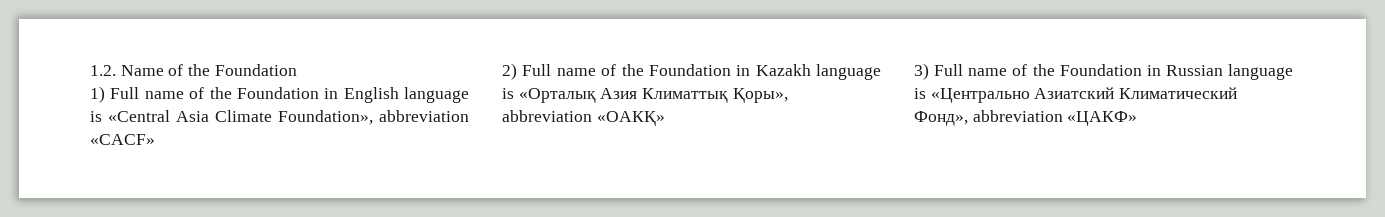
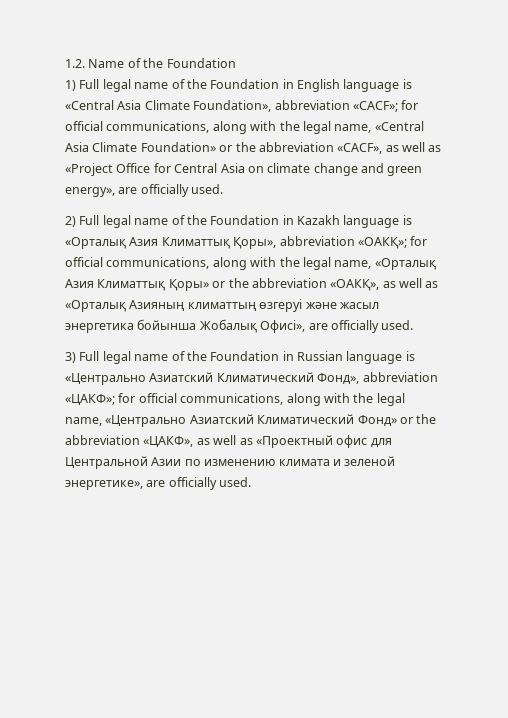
- 1) Full name of the Foundation in English language is «Central Asia Climate Foundation», abbreviation «CACF»
+ 1) Full legal name of the Foundation in English language is «Central Asia Climate Foundation», abbreviation «CACF»; for official communications, along with the legal name, «Central Asia Climate Foundation» or the abbreviation «CACF», as well as «Project Office for Central Asia on climate change and green energy», are officially used.
- 2) Full name of the Foundation in Kazakh language is «Орталық Азия Климаттық Қоры», abbreviation «ОАКҚ»
+ 2) Full legal name of the Foundation in Kazakh language is «Орталық Азия Климаттық Қоры», abbreviation «ОАКҚ»; for official communications, along with the legal name, «Орталық Азия Климаттық Қоры» or the abbreviation «ОАКҚ», as well as «Орталық Азияның климаттың өзгеруі және жасыл энергетика бойынша Жобалық Офисі», are officially used.
- 3) Full name of the Foundation in Russian language is «Центрально Азиатский Климатический Фонд», abbreviation «ЦАКФ»
+ 3) Full legal name of the Foundation in Russian language is «Центрально Азиатский Климатический Фонд», abbreviation «ЦАКФ»; for official communications, along with the legal name, «Центрально Азиатский Климатический Фонд» or the abbreviation «ЦАКФ», as well as «Проектный офис для Центральной Азии по изменению климата и зеленой энергетике», are officially used.

